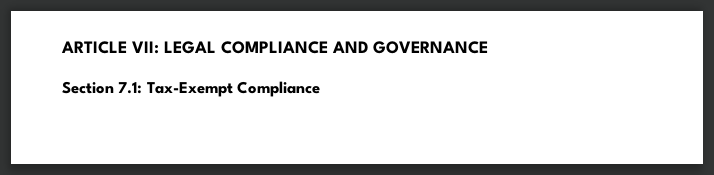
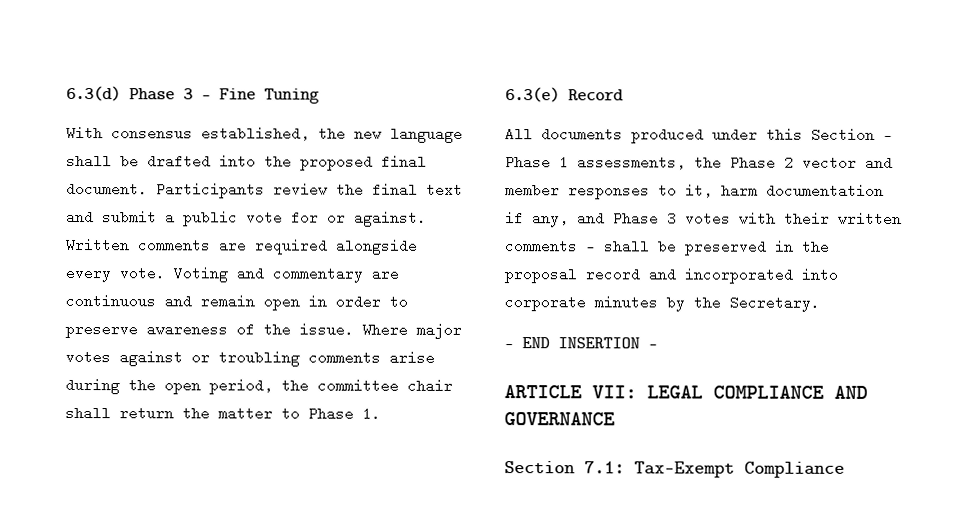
+ 6.3(d) Phase 3 — Fine Tuning
+ With consensus established, the new language shall be drafted into the proposed final document. Participants review the final text and submit a public vote for or against. Written comments are required alongside every vote. Voting and commentary are continuous and remain open in order to preserve awareness of the issue. Where major votes against or troubling comments arise during the open period, the committee chair shall return the matter to Phase 1.
+ 6.3(e) Record
+ All documents produced under this Section — Phase 1 assessments, the Phase 2 vector and member responses to it, harm documentation if any, and Phase 3 votes with their written comments — shall be preserved in the proposal record and incorporated into corporate minutes by the Secretary.
+ — END INSERTION —

